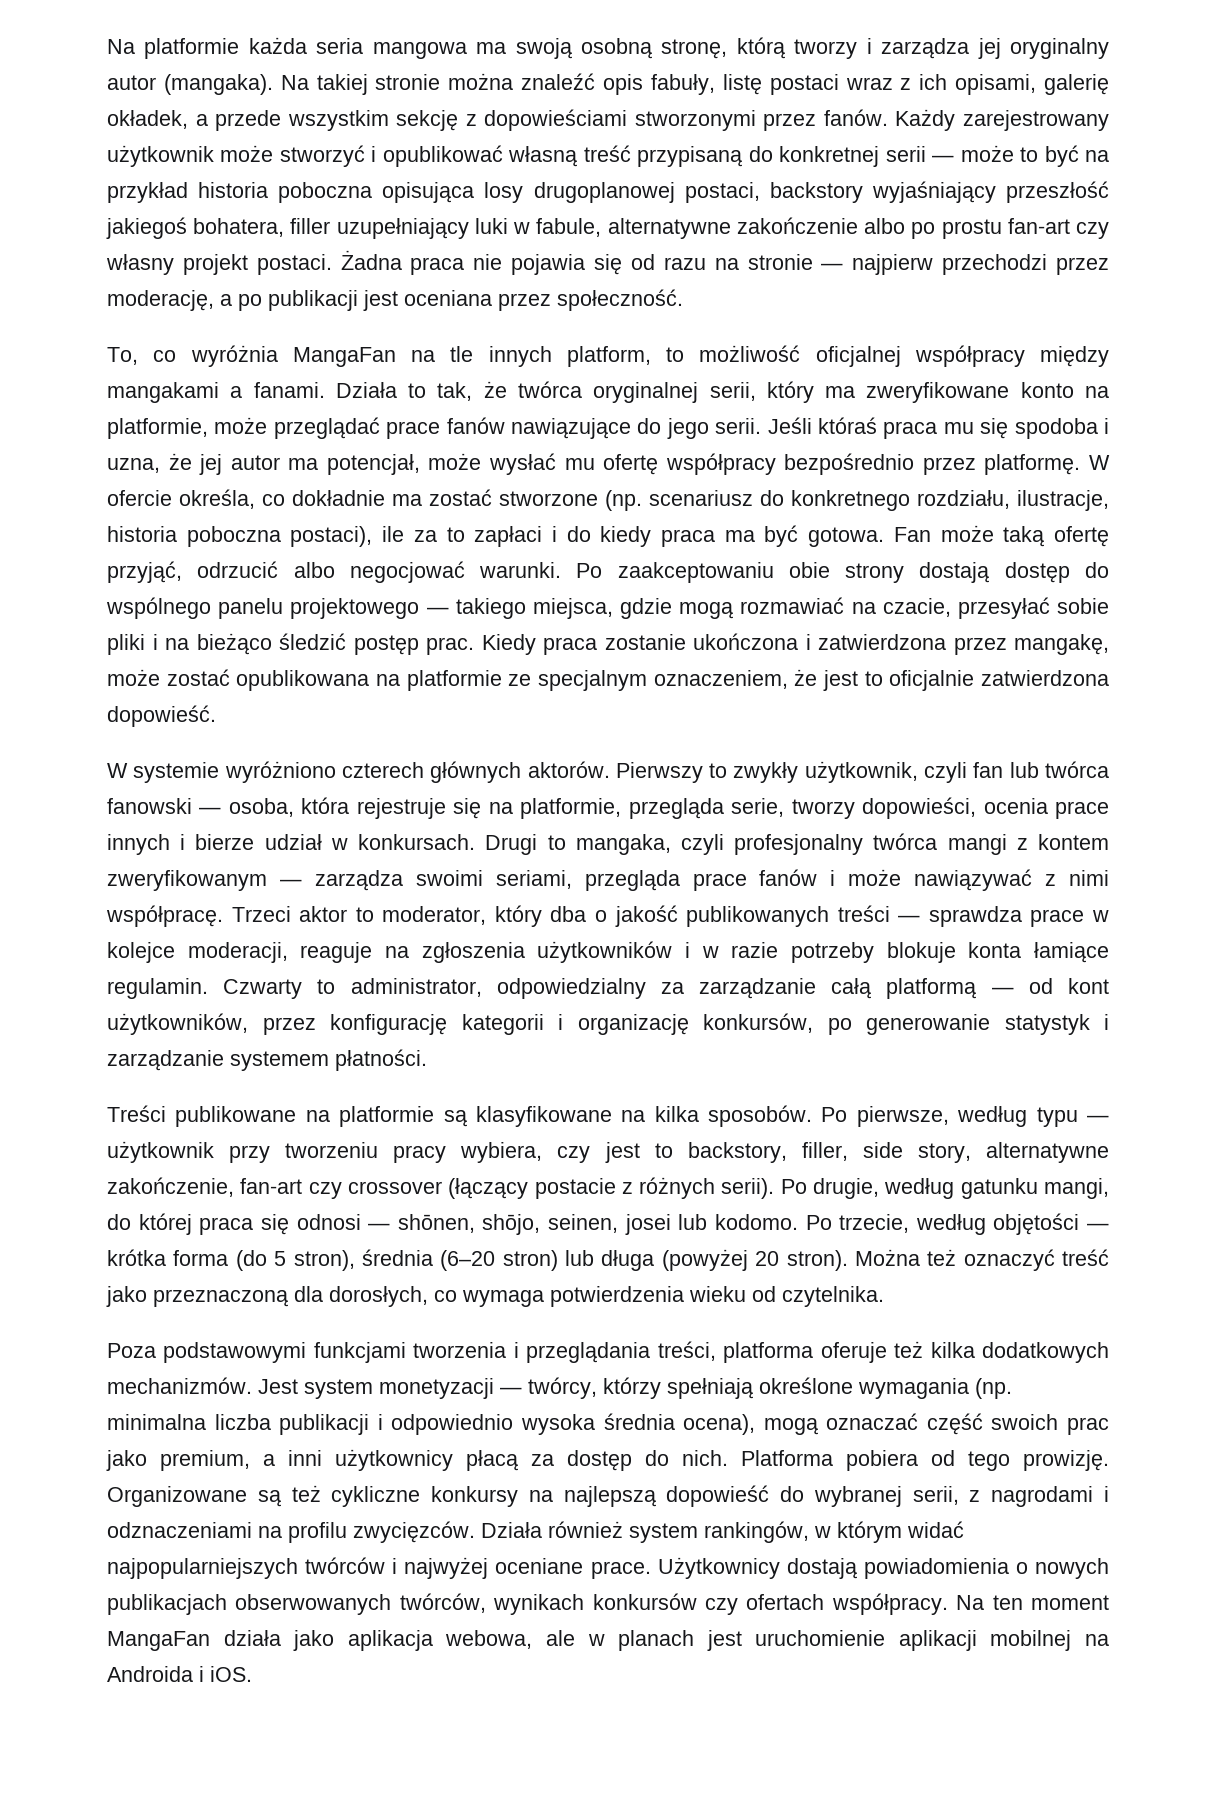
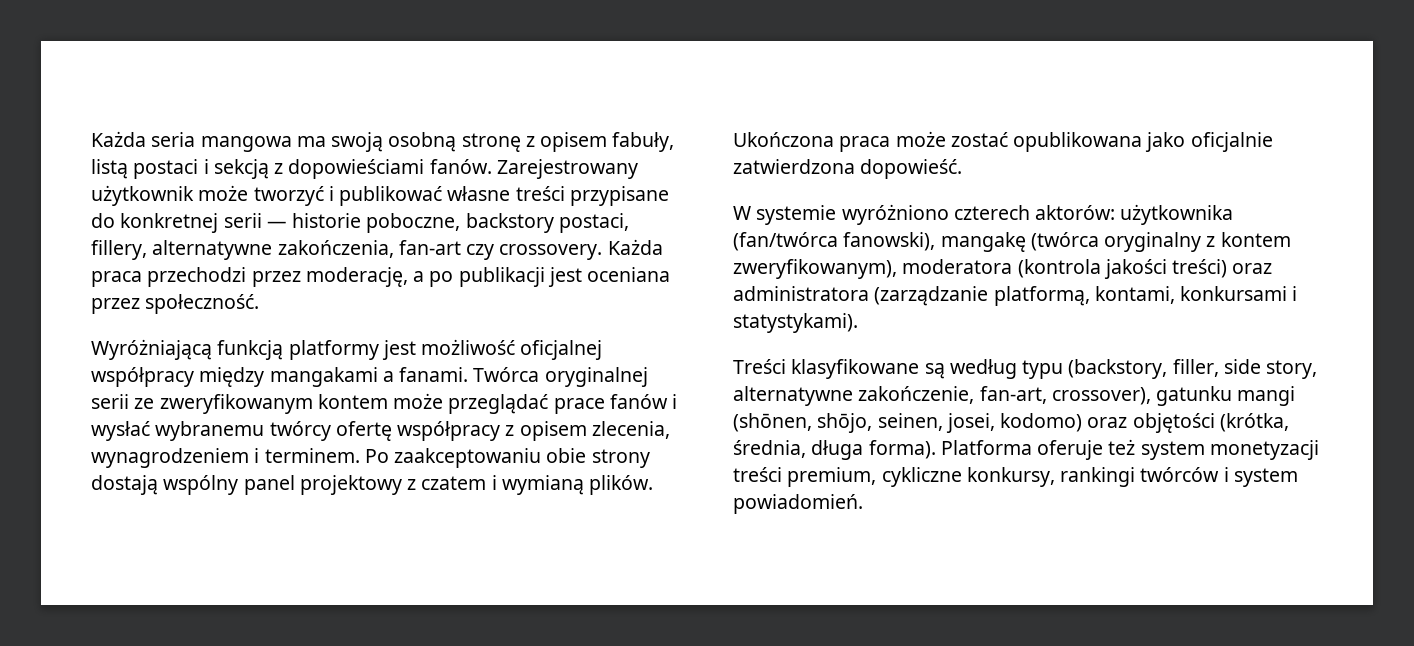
- Na platformie każda seria mangowa ma swoją osobną stronę, którą tworzy i zarządza jej oryginalny autor (mangaka). Na takiej stronie można znaleźć opis fabuły, listę postaci wraz z ich opisami, galerię okładek, a przede wszystkim sekcję z dopowieściami stworzonymi przez fanów. Każdy zarejestrowany użytkownik może stworzyć i opublikować własną treść przypisaną do konkretnej serii — może to być na przykład historia poboczna opisująca losy drugoplanowej postaci, backstory wyjaśniający przeszłość jakiegoś bohatera, filler uzupełniający luki w fabule, alternatywne zakończenie albo po prostu fan-art czy własny projekt postaci. Żadna praca nie pojawia się od razu na stronie — najpierw przechodzi przez moderację, a po publikacji jest oceniana przez społeczność.
+ Każda seria mangowa ma swoją osobną stronę z opisem fabuły, listą postaci i sekcją z dopowieściami fanów. Zarejestrowany użytkownik może tworzyć i publikować własne treści przypisane do konkretnej serii — historie poboczne, backstory postaci, fillery, alternatywne zakończenia, fan-art czy crossovery. Każda praca przechodzi przez moderację, a po publikacji jest oceniana przez społeczność.
- To, co wyróżnia MangaFan na tle innych platform, to możliwość oficjalnej współpracy między mangakami a fanami.
+ Wyróżniającą funkcją platformy jest możliwość oficjalnej współpracy między mangakami a fanami.
- Działa to tak, że twórca oryginalnej serii, który ma zweryfikowane konto na platformie, może przeglądać prace fanów nawiązujące do jego serii. Jeśli któraś praca mu się spodoba i uzna, że jej autor ma potencjał, może wysłać mu ofertę współpracy bezpośrednio przez platformę. W ofercie określa, co dokładnie ma zostać stworzone (np. scenariusz do konkretnego rozdziału, ilustracje, historia poboczna postaci), ile za to zapłaci i do kiedy praca ma być gotowa. Fan może taką ofertę przyjąć, odrzucić albo negocjować warunki.
+ Twórca oryginalnej serii ze zweryfikowanym kontem może przeglądać prace fanów i wysłać wybranemu twórcy ofertę współpracy z opisem zlecenia, wynagrodzeniem i terminem.
- Po zaakceptowaniu obie strony dostają dostęp do wspólnego panelu projektowego — takiego miejsca, gdzie mogą rozmawiać na czacie, przesyłać sobie pliki i na bieżąco śledzić postęp prac. Kiedy praca zostanie ukończona i zatwierdzona przez mangakę, może zostać opublikowana na platformie ze specjalnym oznaczeniem, że jest to oficjalnie zatwierdzona dopowieść.
+ Po zaakceptowaniu obie strony dostają wspólny panel projektowy z czatem i wymianą plików. Ukończona praca może zostać opublikowana jako oficjalnie zatwierdzona dopowieść.
- W systemie wyróżniono czterech głównych aktorów. Pierwszy to zwykły użytkownik, czyli fan lub twórca fanowski — osoba, która rejestruje się na platformie, przegląda serie, tworzy dopowieści, ocenia prace innych i bierze udział w konkursach. Drugi to mangaka, czyli profesjonalny twórca mangi z kontem zweryfikowanym — zarządza swoimi seriami, przegląda prace fanów i może nawiązywać z nimi współpracę. Trzeci aktor to moderator, który dba o jakość publikowanych treści — sprawdza prace w kolejce moderacji, reaguje na zgłoszenia użytkowników i w razie potrzeby blokuje konta łamiące regulamin. Czwarty to administrator, odpowiedzialny za zarządzanie całą platformą — od kont użytkowników, przez konfigurację kategorii i organizację konkursów, po generowanie statystyk i zarządzanie systemem płatności.
- Treści publikowane na platformie są klasyfikowane na kilka sposobów. Po pierwsze, według typu — użytkownik przy tworzeniu pracy wybiera, czy jest to backstory, filler, side story, alternatywne zakończenie, fan-art czy crossover (łączący postacie z różnych serii). Po drugie, według gatunku mangi, do której praca się odnosi — shōnen, shōjo, seinen, josei lub kodomo. Po trzecie, według objętości — krótka forma (do 5 stron), średnia (6–20 stron) lub długa (powyżej 20 stron). Można też oznaczyć treść jako przeznaczoną dla dorosłych, co wymaga potwierdzenia wieku od czytelnika.
- Poza podstawowymi funkcjami tworzenia i przeglądania treści, platforma oferuje też kilka dodatkowych mechanizmów. Jest system monetyzacji — twórcy, którzy spełniają określone wymagania (np. minimalna liczba publikacji i odpowiednio wysoka średnia ocena), mogą oznaczać część swoich prac jako premium, a inni użytkownicy płacą za dostęp do nich. Platforma pobiera od tego prowizję. Organizowane są też cykliczne konkursy na najlepszą dopowieść do wybranej serii, z nagrodami i odznaczeniami na profilu zwycięzców. Działa również system rankingów, w którym widać najpopularniejszych twórców i najwyżej oceniane prace. Użytkownicy dostają powiadomienia o nowych publikacjach obserwowanych twórców, wynikach konkursów czy ofertach współpracy. Na ten moment MangaFan działa jako aplikacja webowa, ale w planach jest uruchomienie aplikacji mobilnej na Androida i iOS.
+ W systemie wyróżniono czterech aktorów: użytkownika (fan/twórca fanowski), mangakę (twórca oryginalny z kontem zweryfikowanym), moderatora (kontrola jakości treści) oraz administratora (zarządzanie platformą, kontami, konkursami i statystykami).
+ Treści klasyfikowane są według typu (backstory, filler, side story, alternatywne zakończenie, fan-art, crossover), gatunku mangi (shōnen, shōjo, seinen, josei, kodomo) oraz objętości (krótka, średnia, długa forma). Platforma oferuje też system monetyzacji treści premium, cykliczne konkursy, rankingi twórców i system powiadomień.

